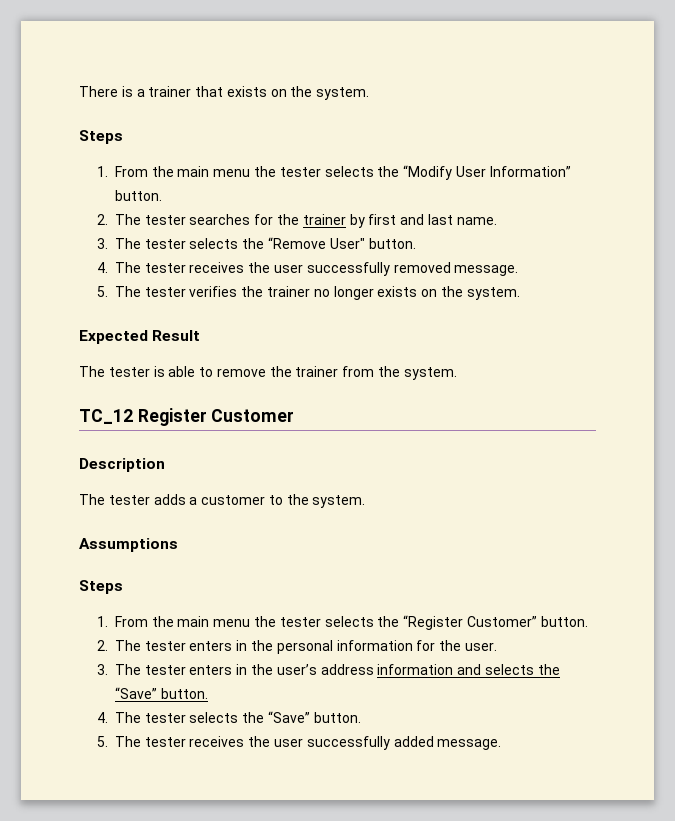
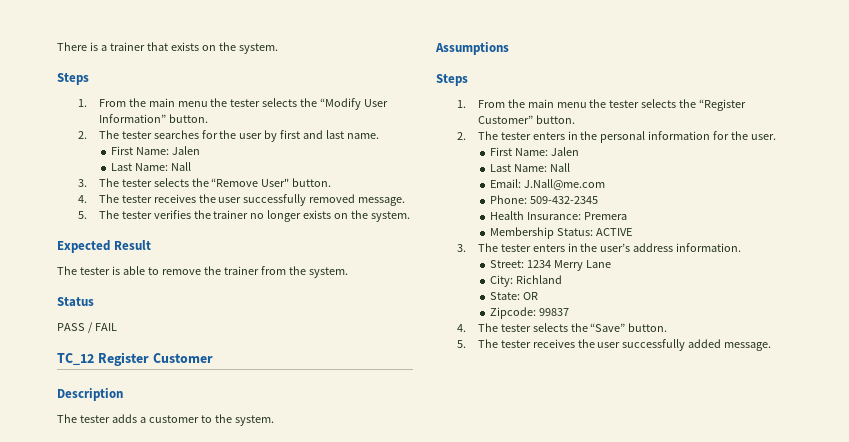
- 2. The tester searches for the trainer by first and last name.
+ 2. The tester searches for the user by first and last name.
+ First Name: Jalen
+ Last Name: Nall
+ Status
+ PASS / FAIL
  2. The tester enters in the personal information for the user.
+ First Name: Jalen
+ Last Name: Nall
+ Email: J.Nall@me.com
+ Phone: 509-432-2345
+ Health Insurance: Premera
+ Membership Status: ACTIVE
- 3. The tester enters in the user’s address information and selects the “Save” button.
+ 3. The tester enters in the user’s address information.
+ Street: 1234 Merry Lane
+ City: Richland
+ State: OR
+ Zipcode: 99837

